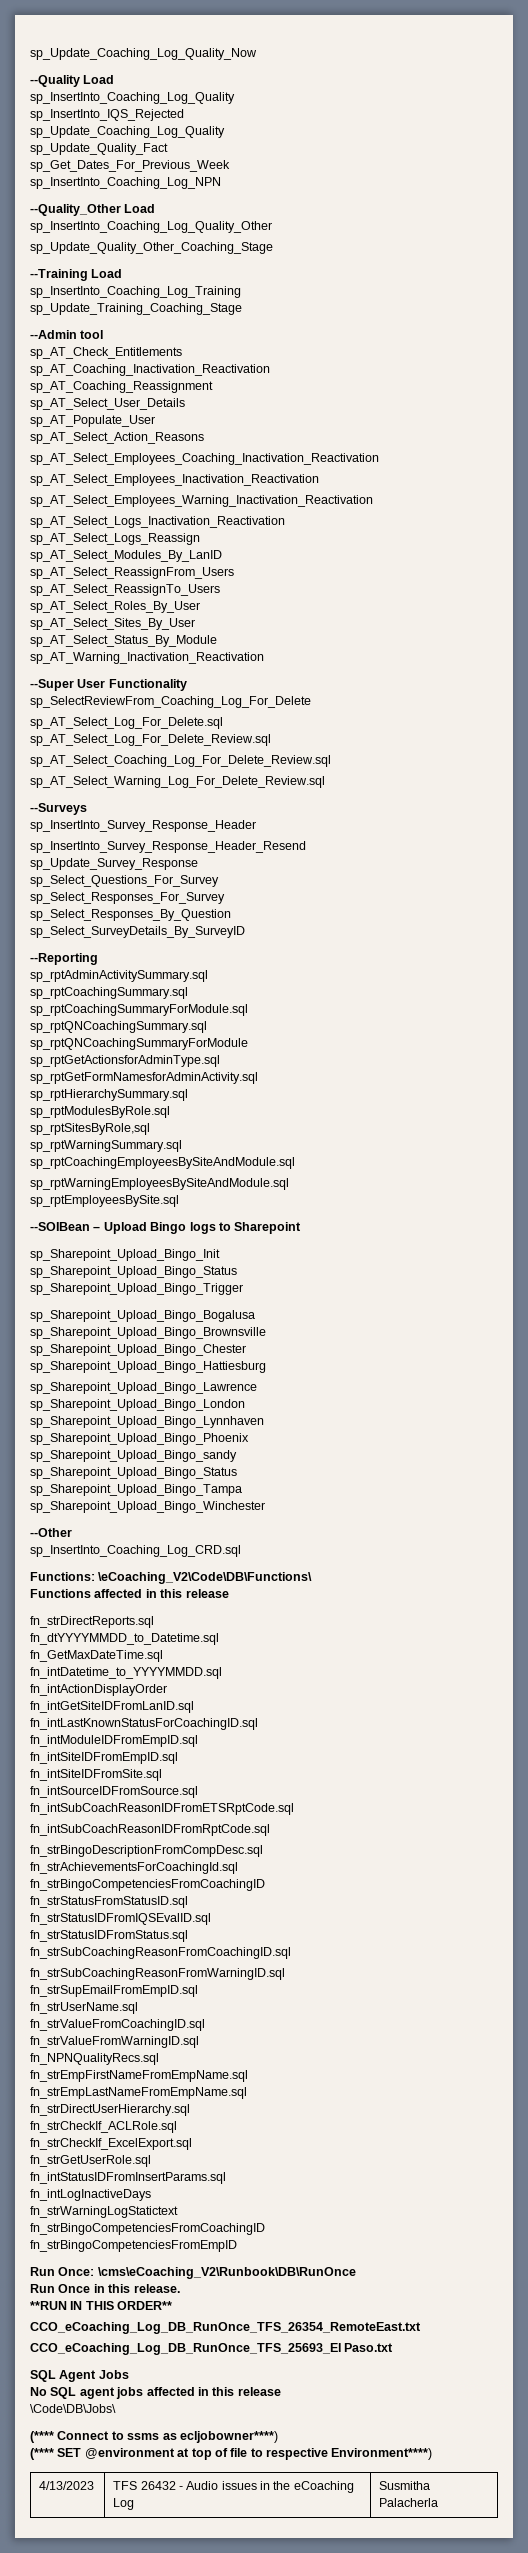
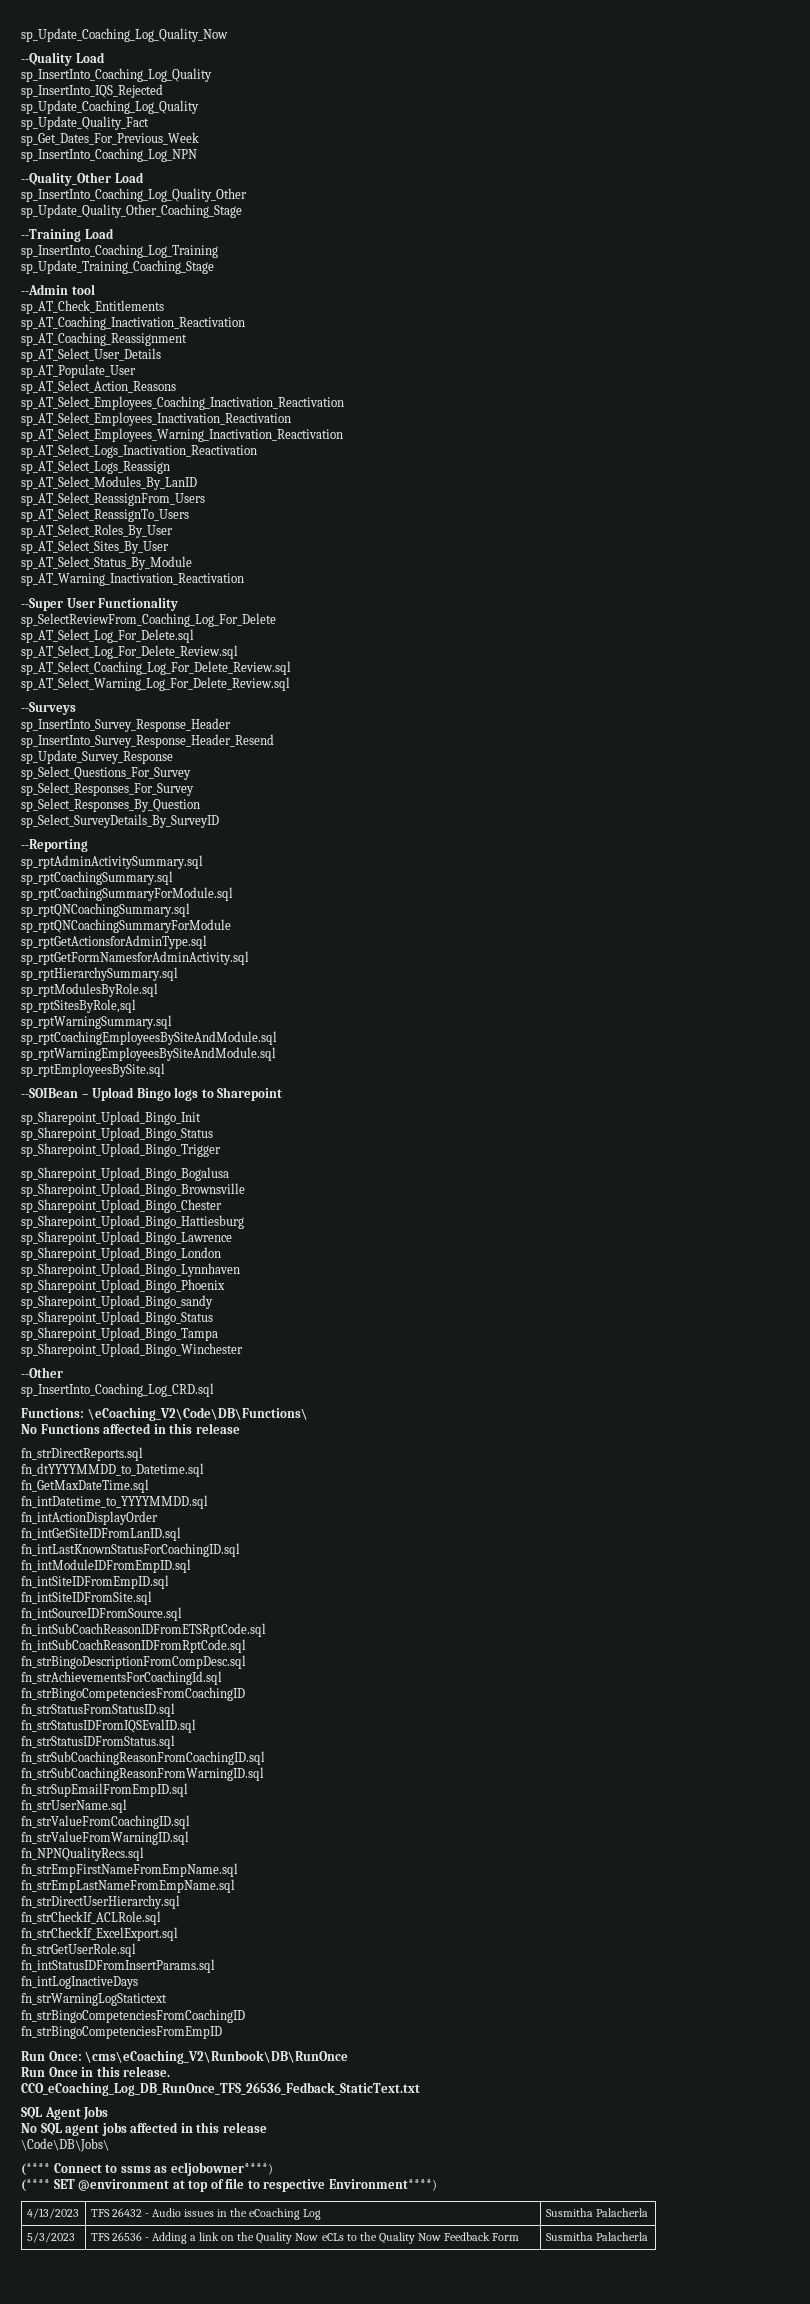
- Functions affected in this release
+ No Functions affected in this release
- **RUN IN THIS ORDER**
- CCO_eCoaching_Log_DB_RunOnce_TFS_26354_RemoteEast.txt
- CCO_eCoaching_Log_DB_RunOnce_TFS_25693_El Paso.txt
+ CCO_eCoaching_Log_DB_RunOnce_TFS_26536_Fedback_StaticText.txt
+ 5/3/2023 | TFS 26536 - Adding a link on the Quality Now eCLs to the Quality Now Feedback Form | Susmitha Palacherla

